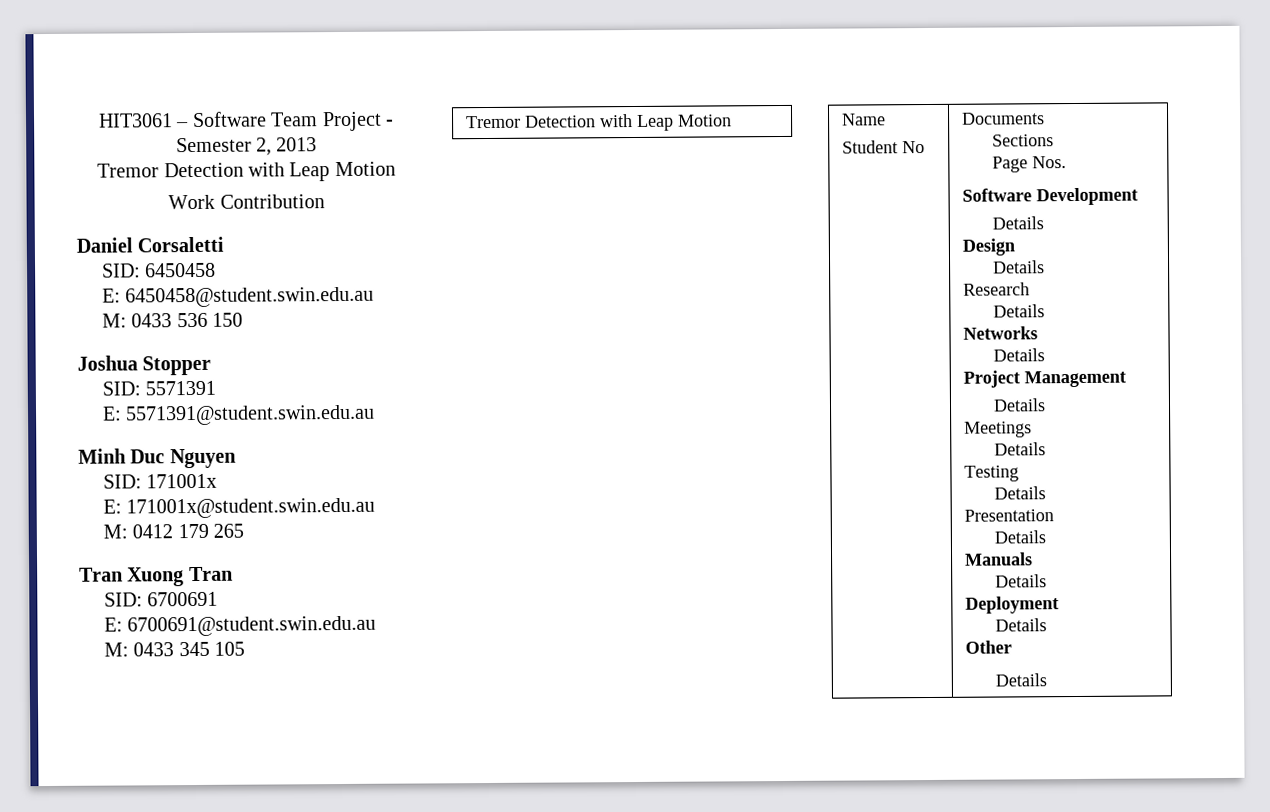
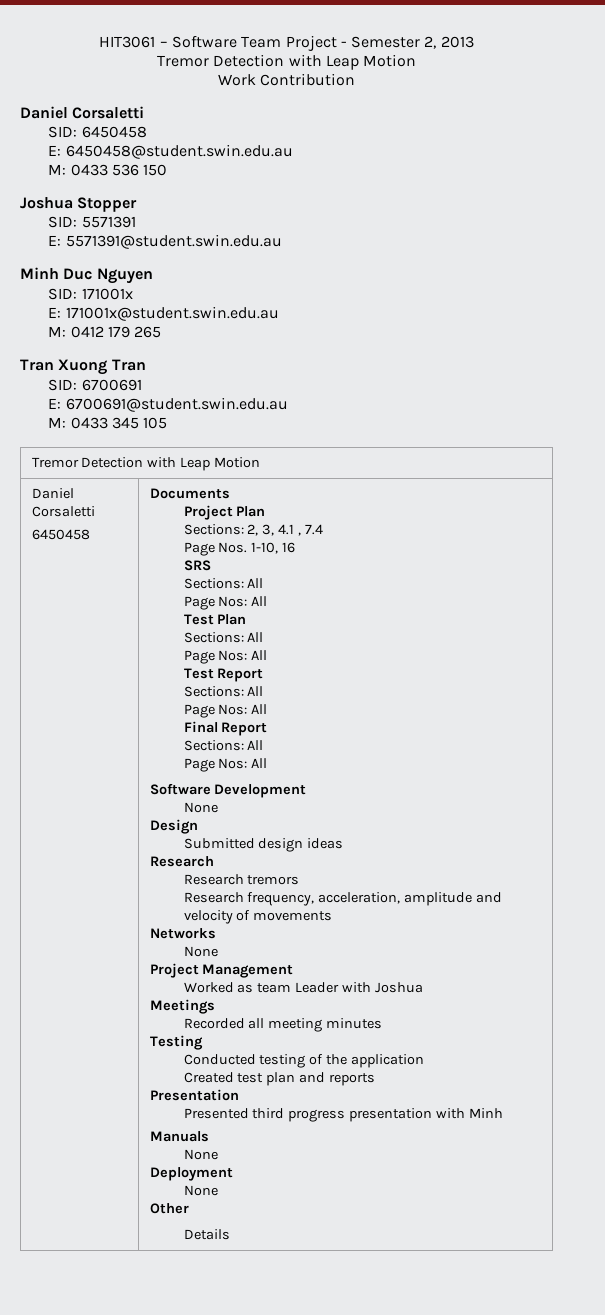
  M: 0433 345 105
  Tremor Detection with Leap Motion
- Name
- Student No | Documents
- Sections
- Page Nos.
+ Daniel Corsaletti
+ 6450458 | Documents
+ Project Plan
+ Sections: 2, 3, 4.1 , 7.4
+ Page Nos. 1-10, 16
+ SRS
+ Sections: All
+ Page Nos: All
+ Test Plan
+ Sections: All
+ Page Nos: All
+ Test Report
+ Sections: All
+ Page Nos: All
+ Final Report
+ Sections: All
+ Page Nos: All
  Software Development
- Details
+ None
  Design
- Details
+ Submitted design ideas
  Research
- Details
+ Research tremors
+ Research frequency, acceleration, amplitude and velocity of movements
  Networks
- Details
+ None
  Project Management
- Details
+ Worked as team Leader with Joshua
  Meetings
- Details
+ Recorded all meeting minutes
  Testing
- Details
+ Conducted testing of the application
+ Created test plan and reports
  Presentation
- Details
+ Presented third progress presentation with Minh
  Manuals
- Details
+ None
  Deployment
- Details
+ None

